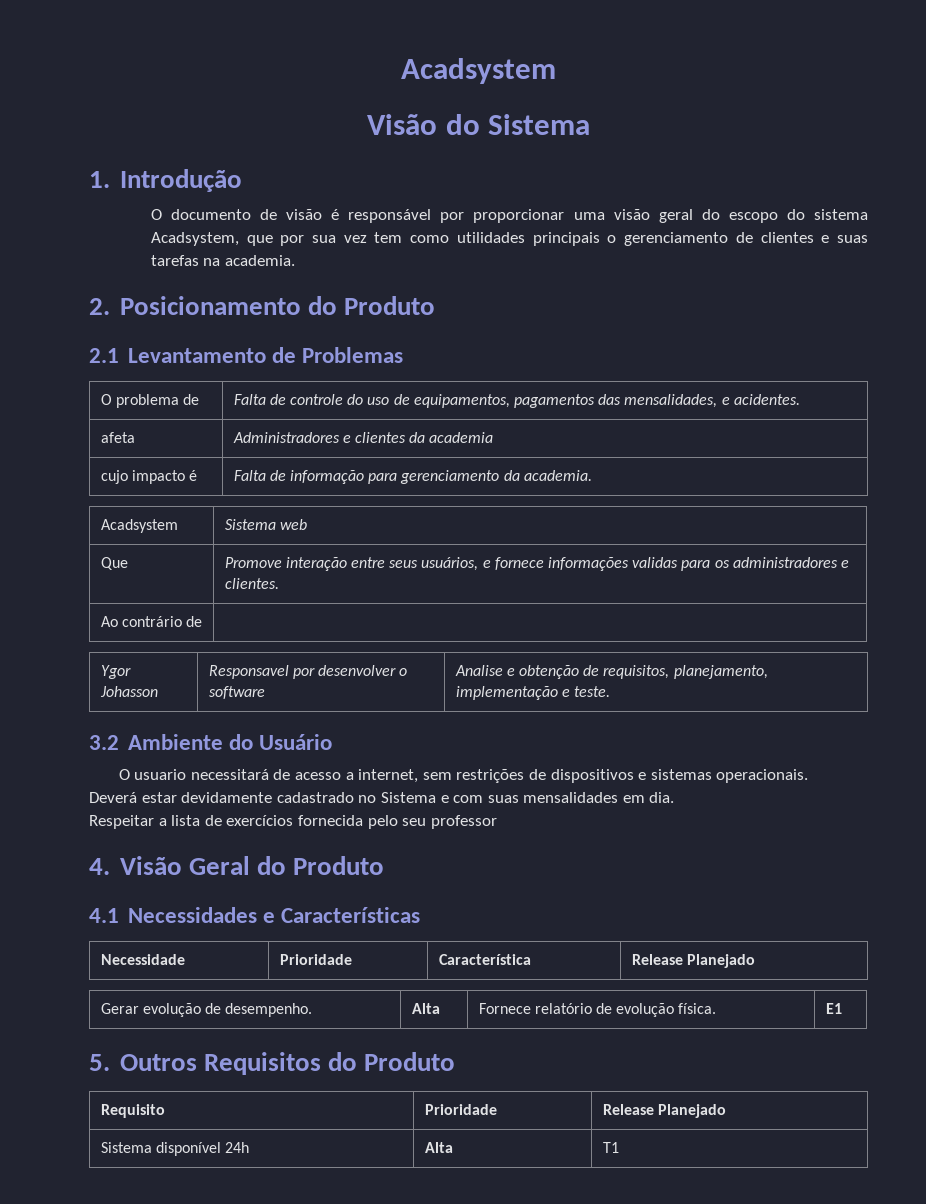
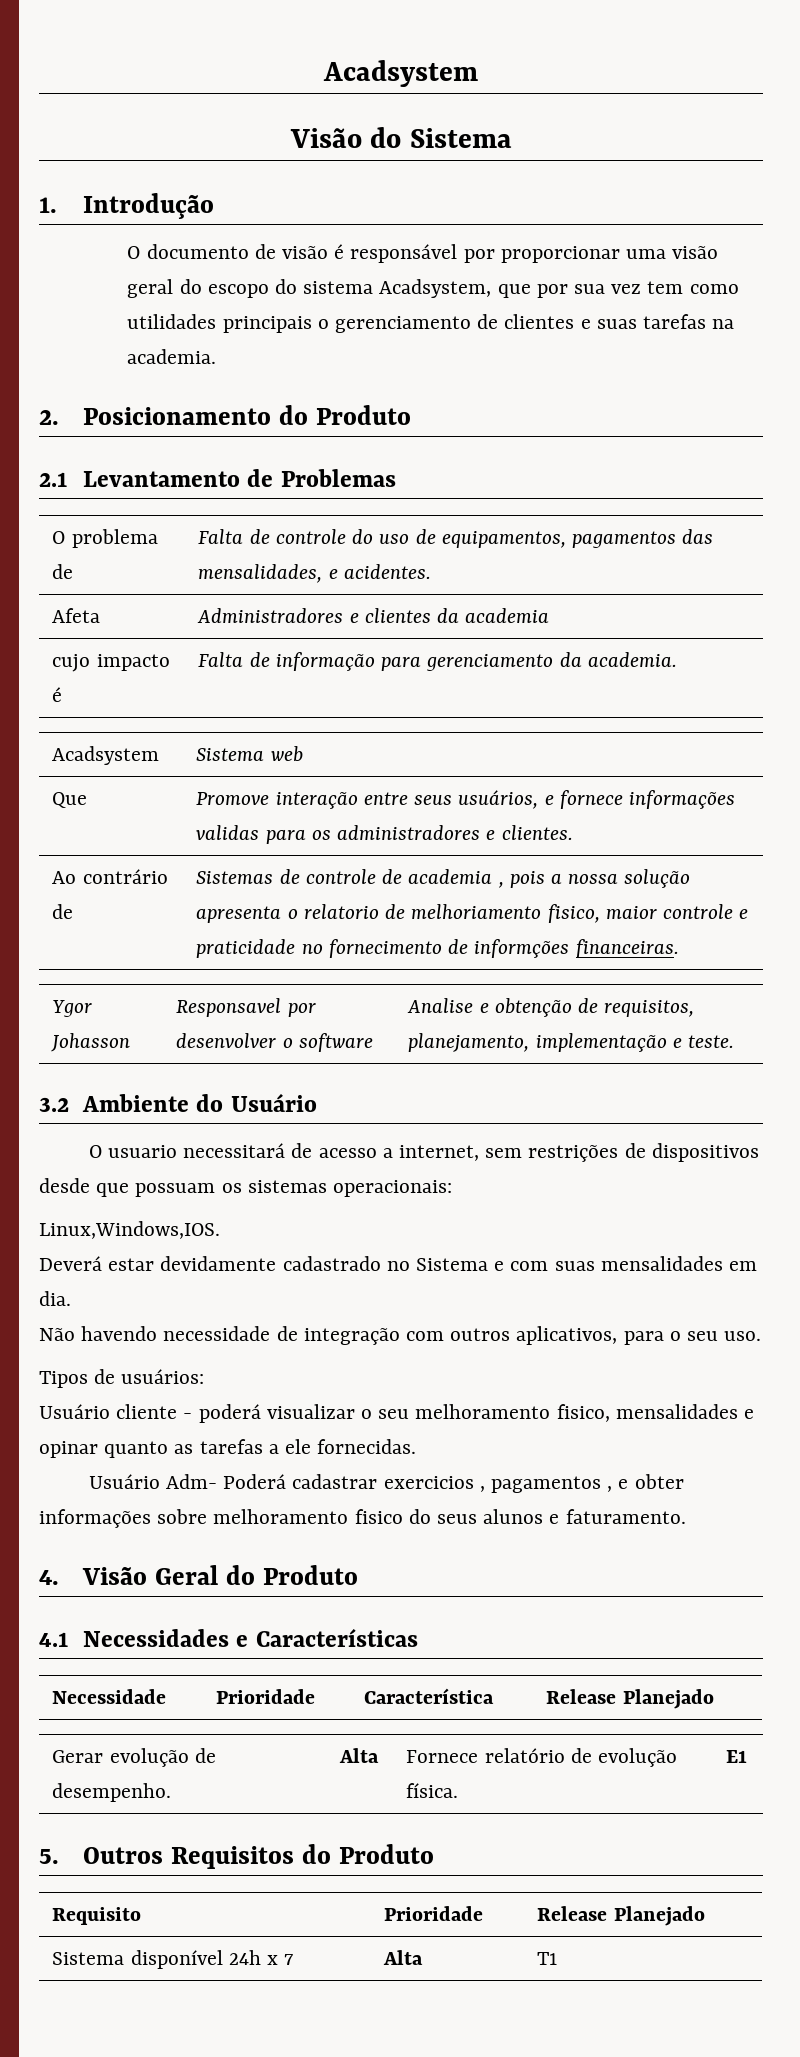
- afeta | Administradores e clientes da academia
+ Afeta | Administradores e clientes da academia
- Ao contrário de |
+ Ao contrário de | Sistemas de controle de academia , pois a nossa solução apresenta o relatorio de melhoriamento fisico, maior controle e praticidade no fornecimento de informções financeiras.
- O usuario necessitará de acesso a internet, sem restrições de dispositivos e sistemas operacionais.
+ O usuario necessitará de acesso a internet, sem restrições de dispositivos desde que possuam os sistemas operacionais:
+ Linux,Windows,IOS.
- Respeitar a lista de exercícios fornecida pelo seu professor
+ Não havendo necessidade de integração com outros aplicativos, para o seu uso.
+ Tipos de usuários:
+ Usuário cliente - poderá visualizar o seu melhoramento fisico, mensalidades e opinar quanto as tarefas a ele fornecidas.
+ Usuário Adm- Poderá cadastrar exercicios , pagamentos , e obter informações sobre melhoramento fisico do seus alunos e faturamento.
- Sistema disponível 24h | Alta | T1
+ Sistema disponível 24h x 7 | Alta | T1

